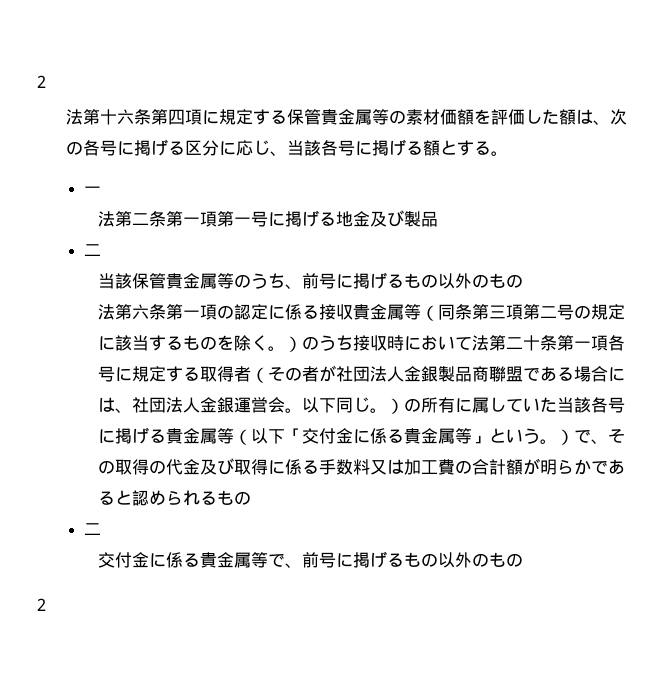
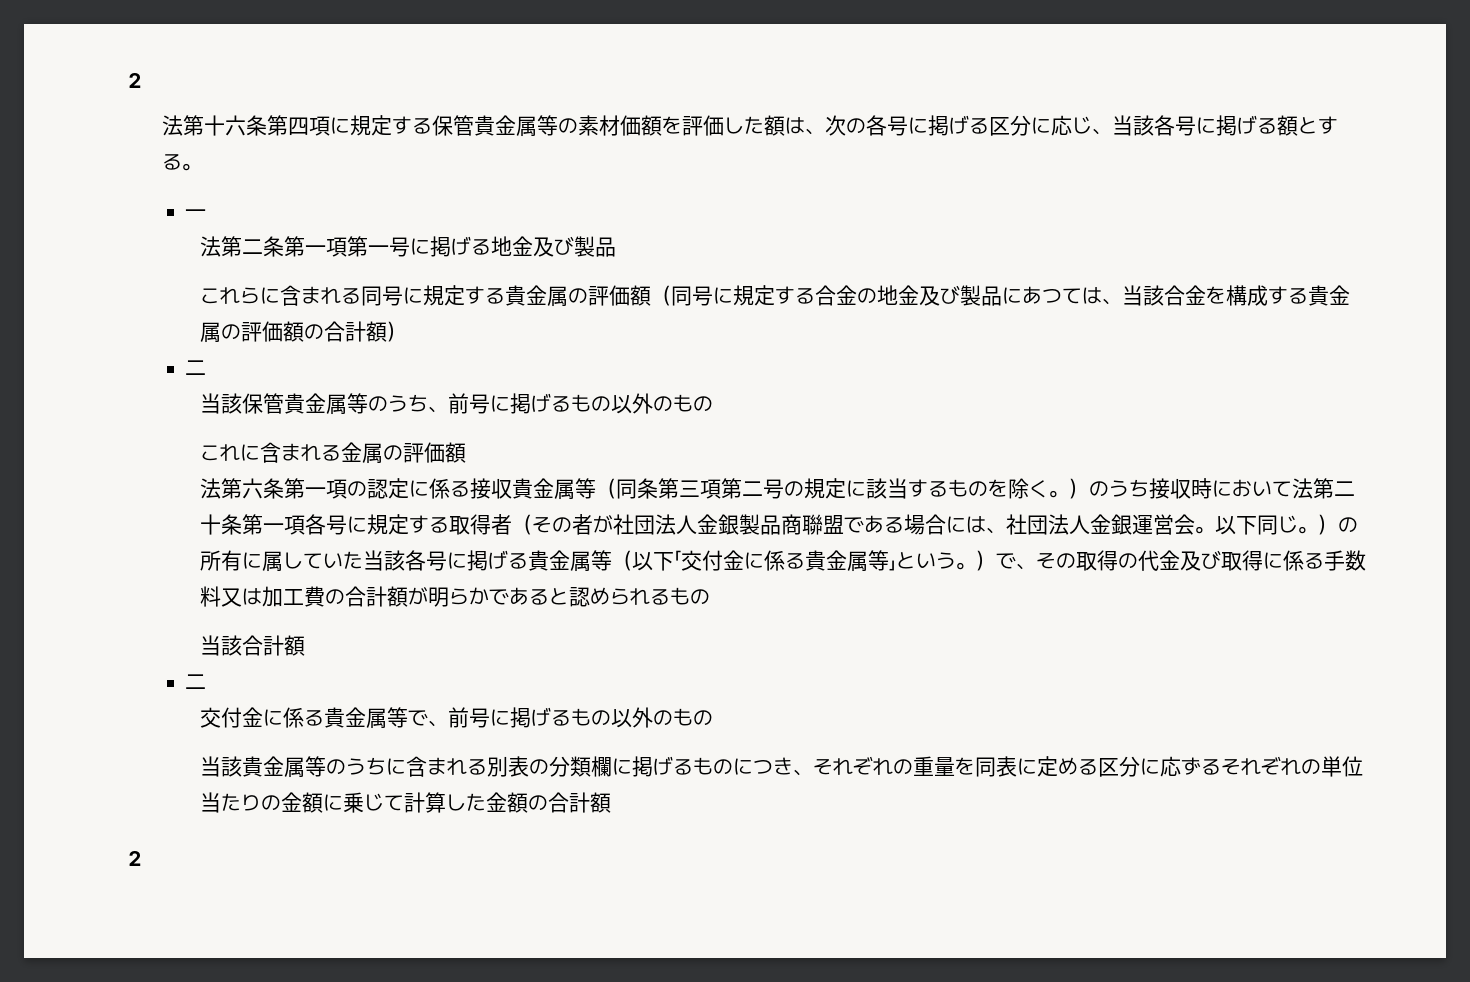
+ これらに含まれる同号に規定する貴金属の評価額（同号に規定する合金の地金及び製品にあつては、当該合金を構成する貴金属の評価額の合計額）
+ これに含まれる金属の評価額
+ 当該合計額
+ 当該貴金属等のうちに含まれる別表の分類欄に掲げるものにつき、それぞれの重量を同表に定める区分に応ずるそれぞれの単位当たりの金額に乗じて計算した金額の合計額

